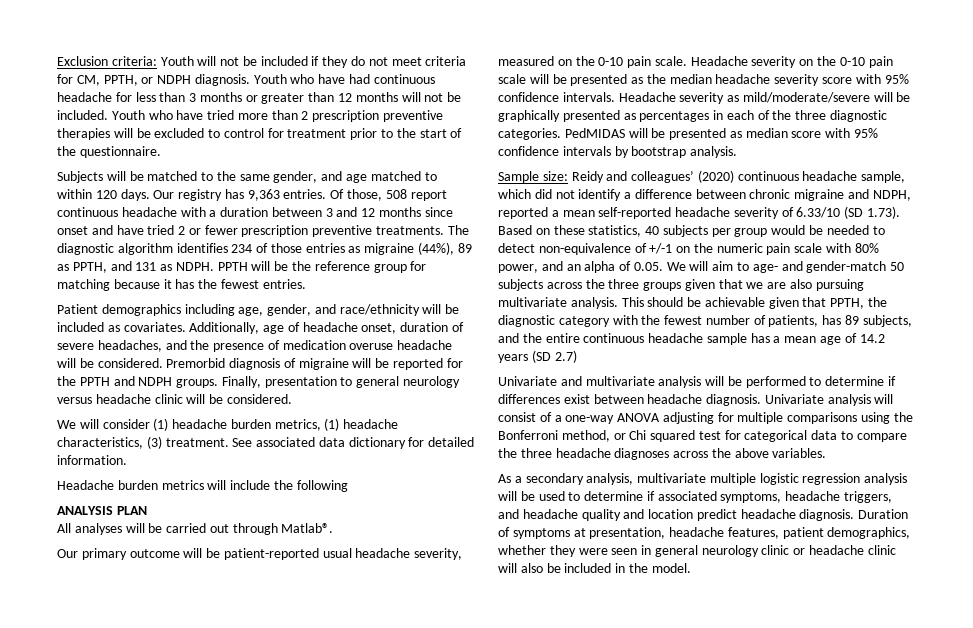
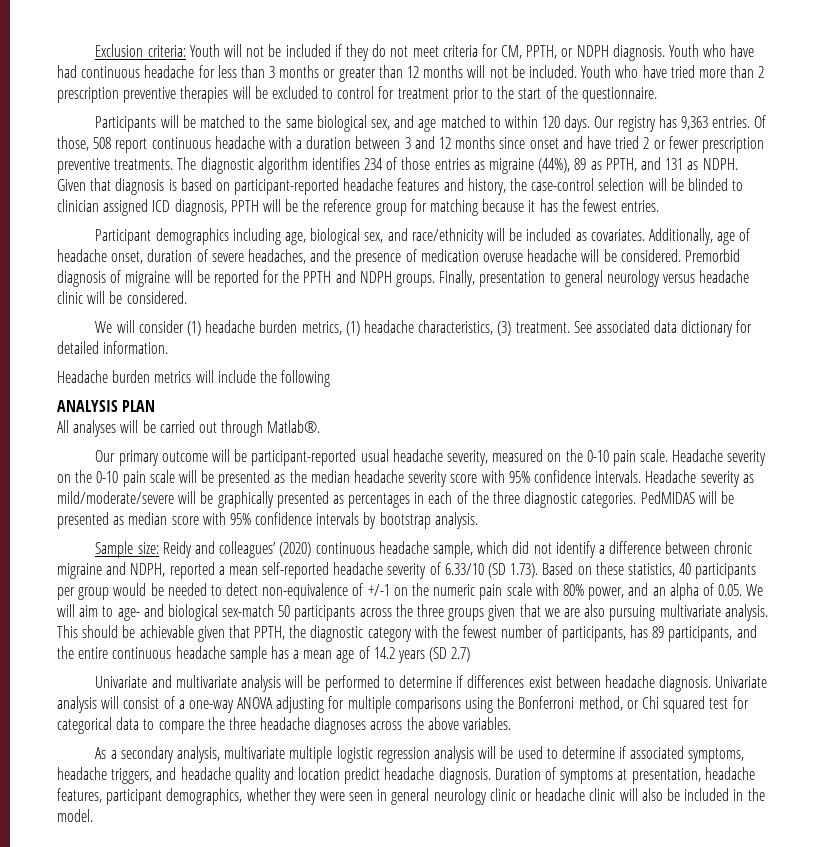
- Subjects will be matched to the same gender, and age matched to within 120 days.
+ Participants will be matched to the same biological sex, and age matched to within 120 days.
- PPTH will be the reference group for matching because it has the fewest entries.
+ Given that diagnosis is based on participant-reported headache features and history, the case-control selection will be blinded to clinician assigned ICD diagnosis, PPTH will be the reference group for matching because it has the fewest entries.
- Patient demographics including age, gender, and race/ethnicity will be included as covariates.
+ Participant demographics including age, biological sex, and race/ethnicity will be included as covariates.
- Our primary outcome will be patient-reported usual headache severity, measured on the 0-10 pain scale.
+ Our primary outcome will be participant-reported usual headache severity, measured on the 0-10 pain scale.
- Reidy and colleagues’ (2020) continuous headache sample, which did not identify a difference between chronic migraine and NDPH, reported a mean self-reported headache severity of 6.33/10 (SD 1.73). Based on these statistics, 40 subjects per group would be needed to detect non-equivalence of +/-1 on the numeric pain scale with 80% power, and an alpha of 0.05. We will aim to age- and gender-match 50 subjects across the three groups given that we are also pursuing multivariate analysis.
+ Reidy and colleagues’ (2020) continuous headache sample, which did not identify a difference between chronic migraine and NDPH, reported a mean self-reported headache severity of 6.33/10 (SD 1.73). Based on these statistics, 40 participants per group would be needed to detect non-equivalence of +/-1 on the numeric pain scale with 80% power, and an alpha of 0.05. We will aim to age- and biological sex-match 50 participants across the three groups given that we are also pursuing multivariate analysis.
- This should be achievable given that PPTH, the diagnostic category with the fewest number of patients, has 89 subjects, and the entire continuous headache sample has a mean age of 14.2 years (SD 2.7)
+ This should be achievable given that PPTH, the diagnostic category with the fewest number of participants, has 89 participants, and the entire continuous headache sample has a mean age of 14.2 years (SD 2.7)
- Duration of symptoms at presentation, headache features, patient demographics, whether they were seen in general neurology clinic or headache clinic will also be included in the model.
+ Duration of symptoms at presentation, headache features, participant demographics, whether they were seen in general neurology clinic or headache clinic will also be included in the model.

